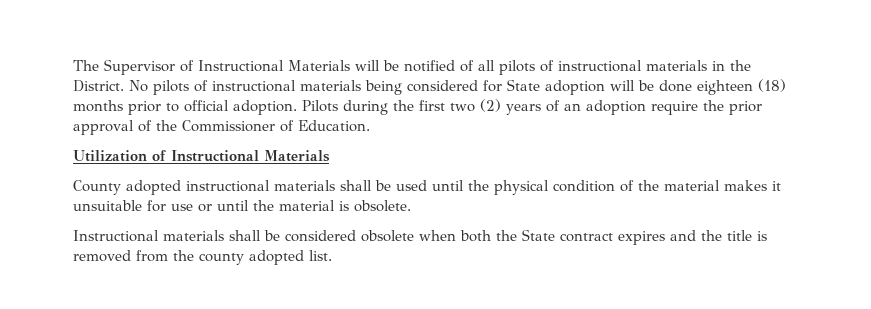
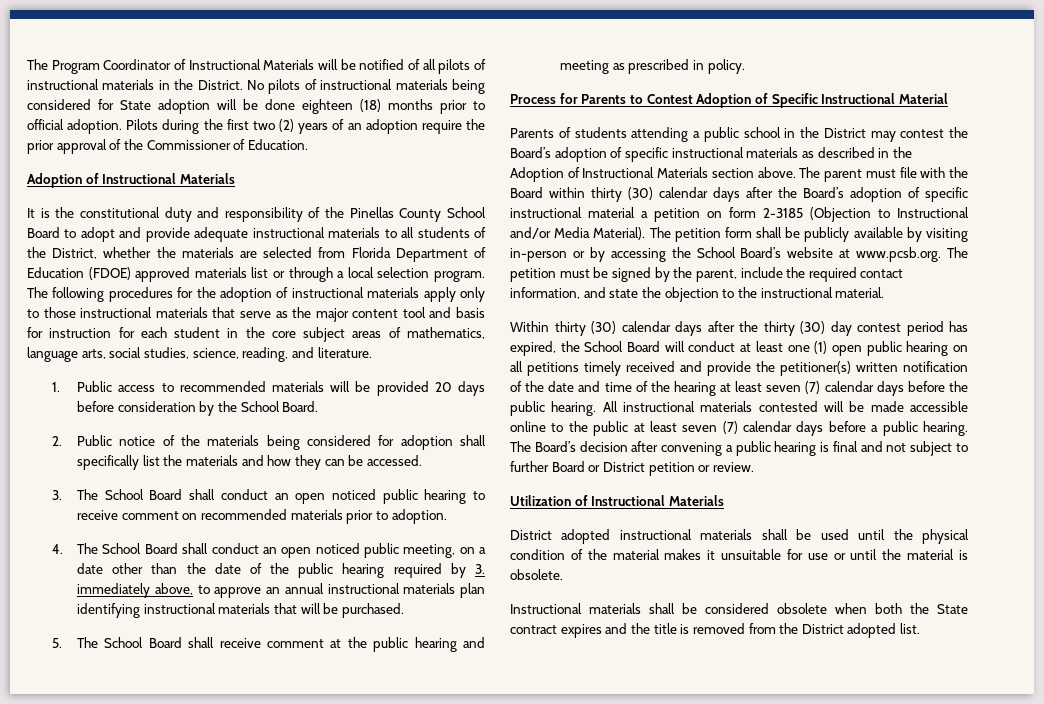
- The Supervisor of Instructional Materials will be notified of all pilots of instructional materials in the District.
+ The Program Coordinator of Instructional Materials will be notified of all pilots of instructional materials in the District.
  Pilots during the first two (2) years of an adoption require the prior approval of the Commissioner of Education.
+ Adoption of Instructional Materials
+ It is the constitutional duty and responsibility of the Pinellas County School Board to adopt and provide adequate instructional materials to all students of the District, whether the materials are selected from Florida Department of Education (FDOE) approved materials list or through a local selection program. The following procedures for the adoption of instructional materials apply only to those instructional materials that serve as the major content tool and basis for instruction for each student in the core subject areas of mathematics, language arts, social studies, science, reading, and literature.
+ 1. Public access to recommended materials will be provided 20 days before consideration by the School Board.
+ 2. Public notice of the materials being considered for adoption shall specifically list the materials and how they can be accessed.
+ 3. The School Board shall conduct an open noticed public hearing to receive comment on recommended materials prior to adoption.
+ 4. The School Board shall conduct an open noticed public meeting, on a date other than the date of the public hearing required by 3. immediately above, to approve an annual instructional materials plan identifying instructional materials that will be purchased.
+ 5. The School Board shall receive comment at the public hearing and meeting as prescribed in policy.
+ Process for Parents to Contest Adoption of Specific Instructional Material
+ Parents of students attending a public school in the District may contest the Board’s adoption of specific instructional materials as described in the Adoption of Instructional Materials section above. The parent must file with the Board within thirty (30) calendar days after the Board’s adoption of specific instructional material a petition on form 2-3185 (Objection to Instructional and/or Media Material). The petition form shall be publicly available by visiting in-person or by accessing the School Board’s website at www.pcsb.org. The petition must be signed by the parent, include the required contact information, and state the objection to the instructional material.
+ Within thirty (30) calendar days after the thirty (30) day contest period has expired, the School Board will conduct at least one (1) open public hearing on all petitions timely received and provide the petitioner(s) written notification of the date and time of the hearing at least seven (7) calendar days before the public hearing. All instructional materials contested will be made accessible online to the public at least seven (7) calendar days before a public hearing. The Board’s decision after convening a public hearing is final and not subject to further Board or District petition or review.
- County adopted instructional materials shall be used until the physical condition of the material makes it unsuitable for use or until the material is obsolete.
+ District adopted instructional materials shall be used until the physical condition of the material makes it unsuitable for use or until the material is obsolete.
- Instructional materials shall be considered obsolete when both the State contract expires and the title is removed from the county adopted list.
+ Instructional materials shall be considered obsolete when both the State contract expires and the title is removed from the District adopted list.

